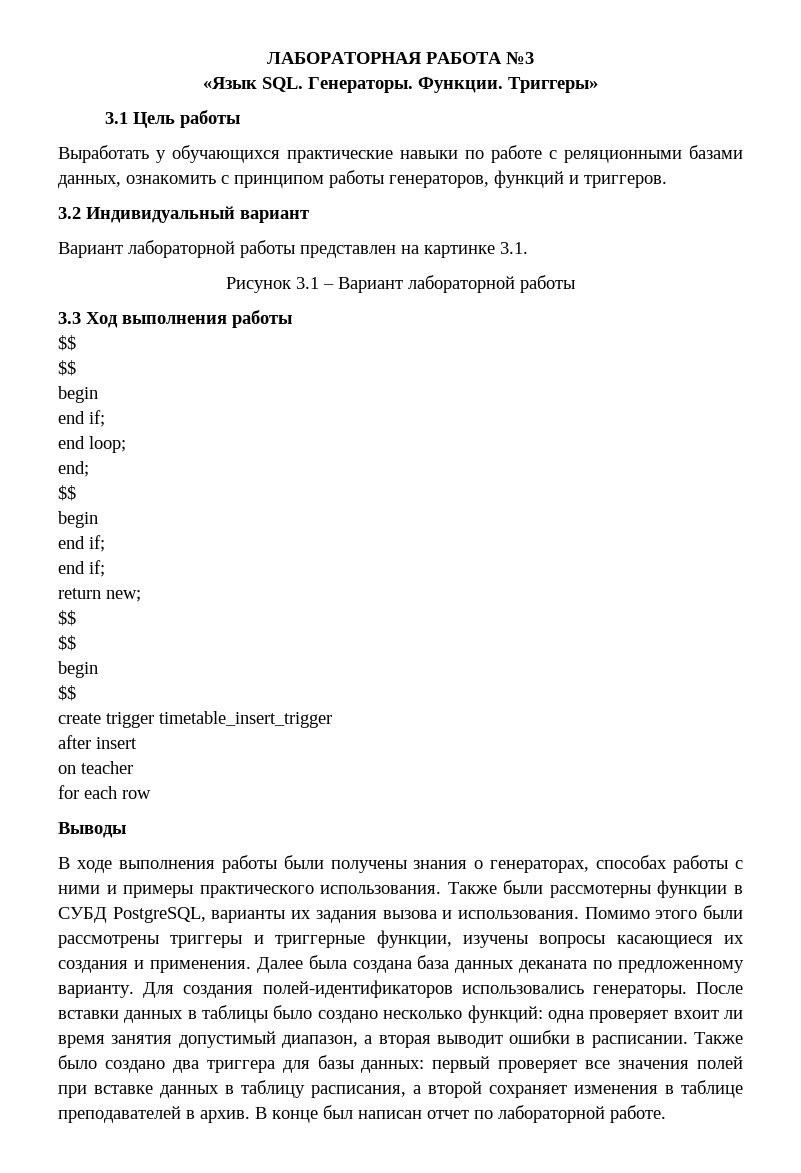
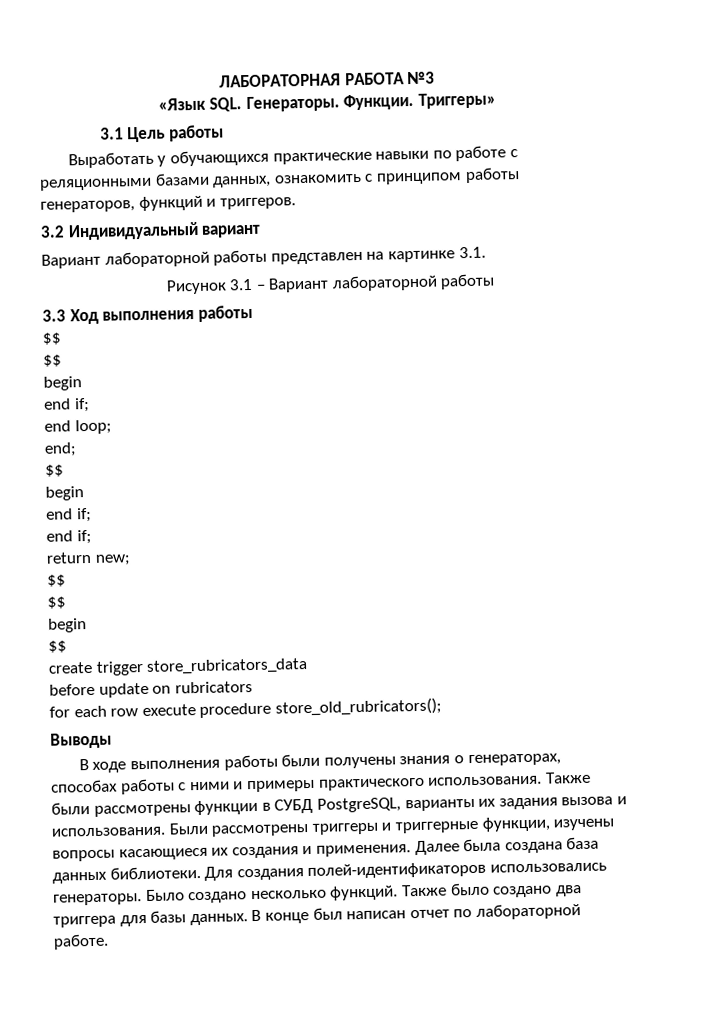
- create trigger timetable_insert_trigger
- after insert
- on teacher
+ create trigger store_rubricators_data
+ before update on rubricators
- for each row
+ for each row execute procedure store_old_rubricators();
- Также были рассмотерны функции в СУБД PostgreSQL, варианты их задания вызова и использования.
+ Также были рассмотрены функции в СУБД PostgreSQL, варианты их задания вызова и использования.
- Помимо этого были рассмотрены триггеры и триггерные функции, изучены вопросы касающиеся их создания и применения.
+ Были рассмотрены триггеры и триггерные функции, изучены вопросы касающиеся их создания и применения.
- Далее была создана база данных деканата по предложенному варианту.
+ Далее была создана база данных библиотеки.
- После вставки данных в таблицы было создано несколько функций: одна проверяет вхоит ли время занятия допустимый диапазон, а вторая выводит ошибки в расписании.
+ Было создано несколько функций.
- Также было создано два триггера для базы данных: первый проверяет все значения полей при вставке данных в таблицу расписания, а второй сохраняет изменения в таблице преподавателей в архив.
+ Также было создано два триггера для базы данных.

